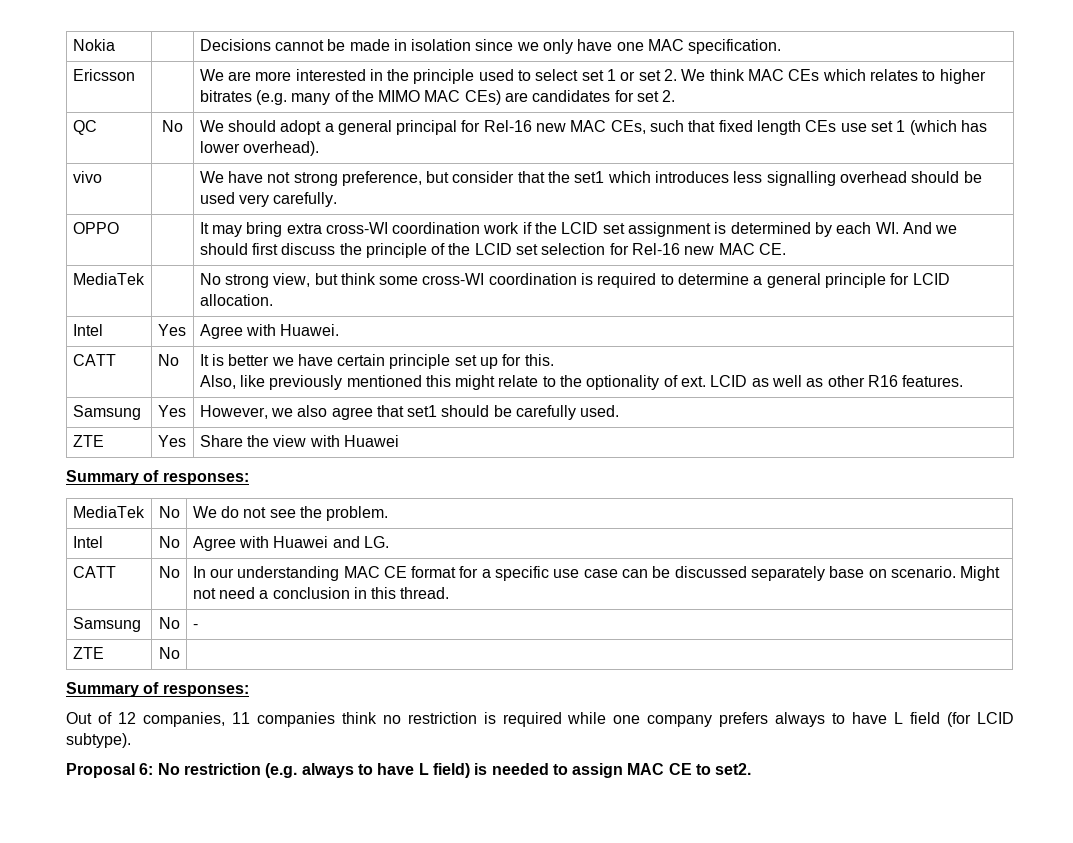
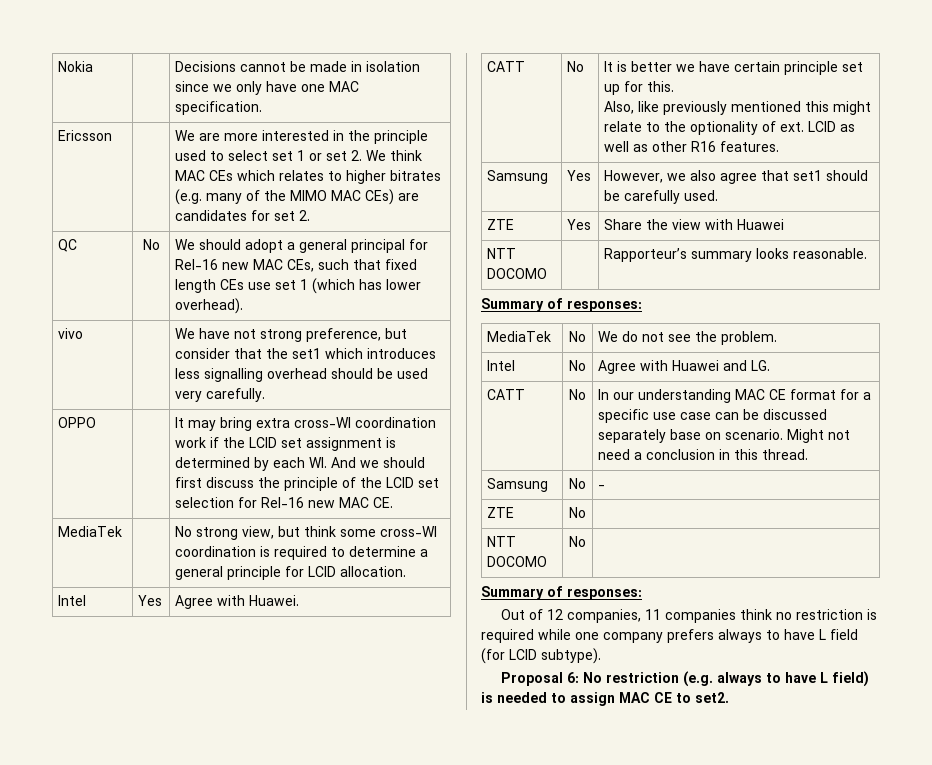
+ NTT DOCOMO | | Rapporteur’s summary looks reasonable.
+ NTT DOCOMO | No |

